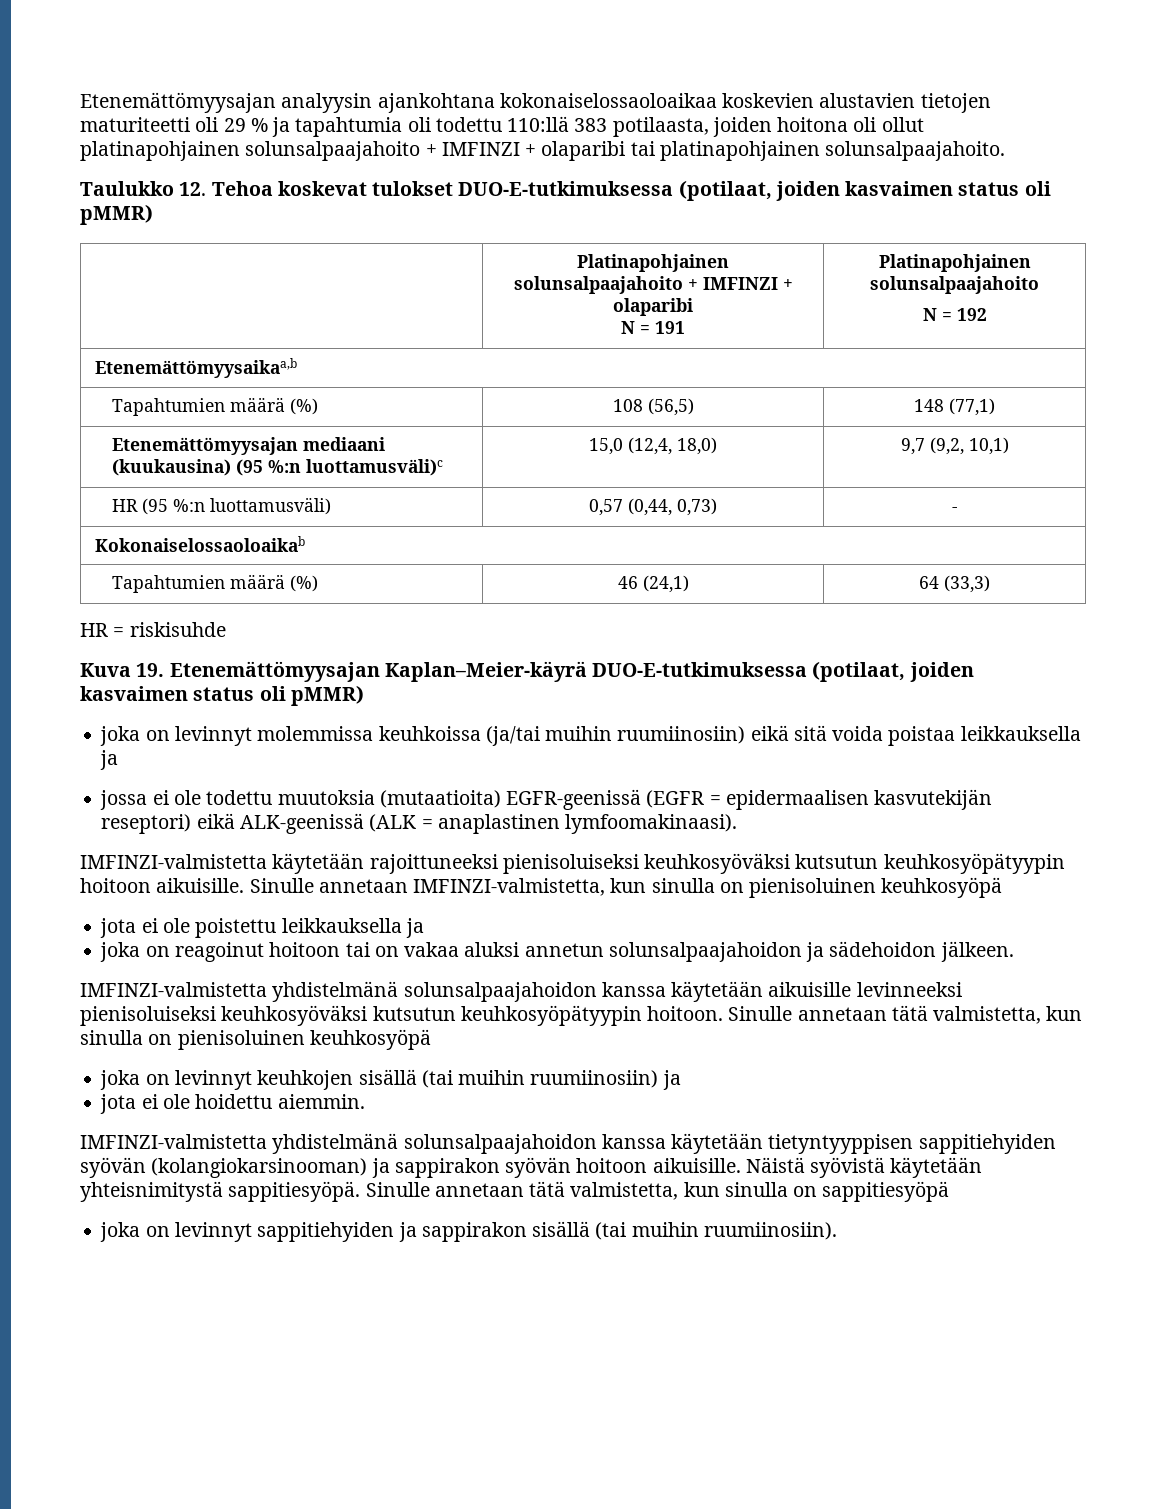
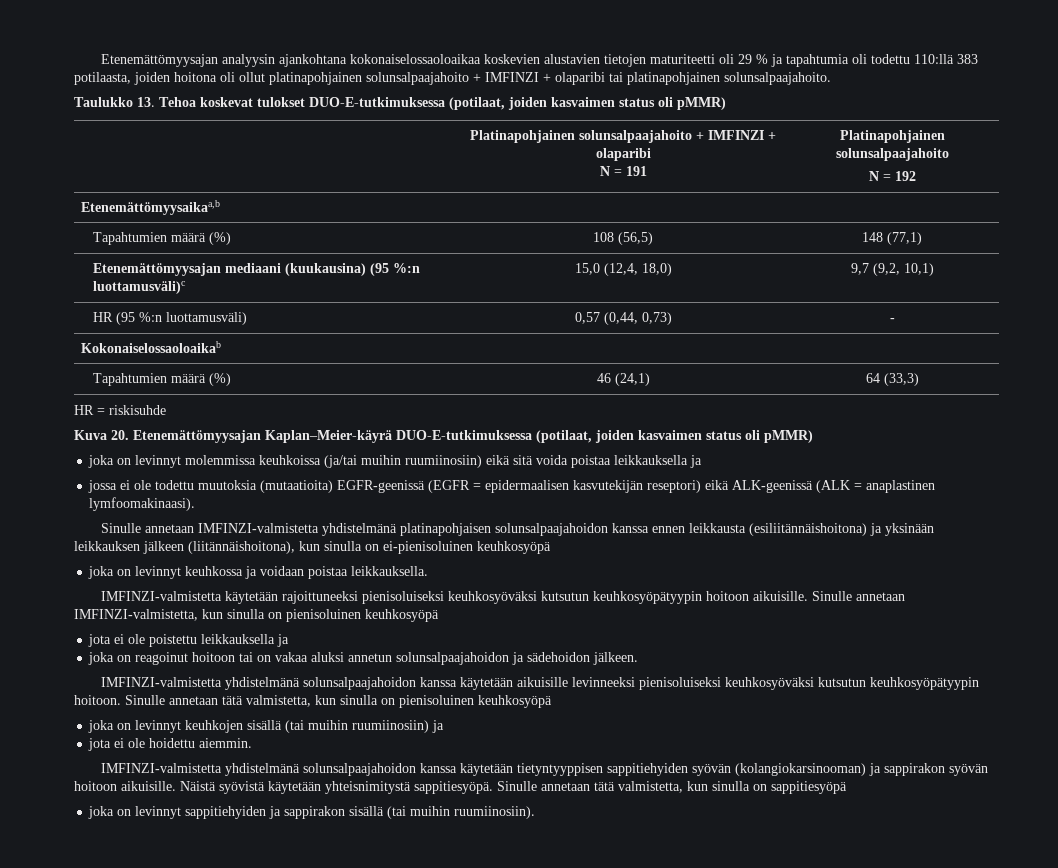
- Taulukko 12. Tehoa koskevat tulokset DUO-E-tutkimuksessa (potilaat, joiden kasvaimen status oli pMMR)
+ Taulukko 13. Tehoa koskevat tulokset DUO-E-tutkimuksessa (potilaat, joiden kasvaimen status oli pMMR)
- Kuva 19. Etenemättömyysajan Kaplan–Meier-käyrä DUO-E-tutkimuksessa (potilaat, joiden kasvaimen status oli pMMR)
+ Kuva 20. Etenemättömyysajan Kaplan–Meier-käyrä DUO-E-tutkimuksessa (potilaat, joiden kasvaimen status oli pMMR)
+ Sinulle annetaan IMFINZI-valmistetta yhdistelmänä platinapohjaisen solunsalpaajahoidon kanssa ennen leikkausta (esiliitännäishoitona) ja yksinään leikkauksen jälkeen (liitännäishoitona), kun sinulla on ei-pienisoluinen keuhkosyöpä
+ joka on levinnyt keuhkossa ja voidaan poistaa leikkauksella.

